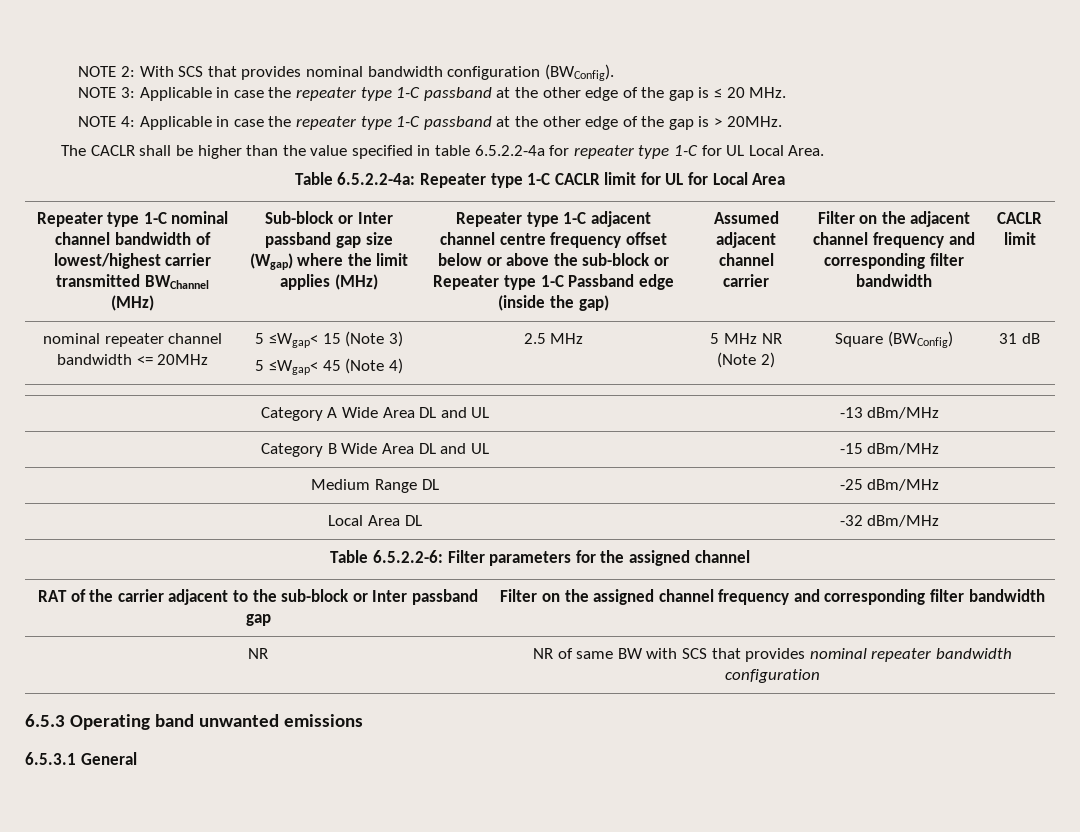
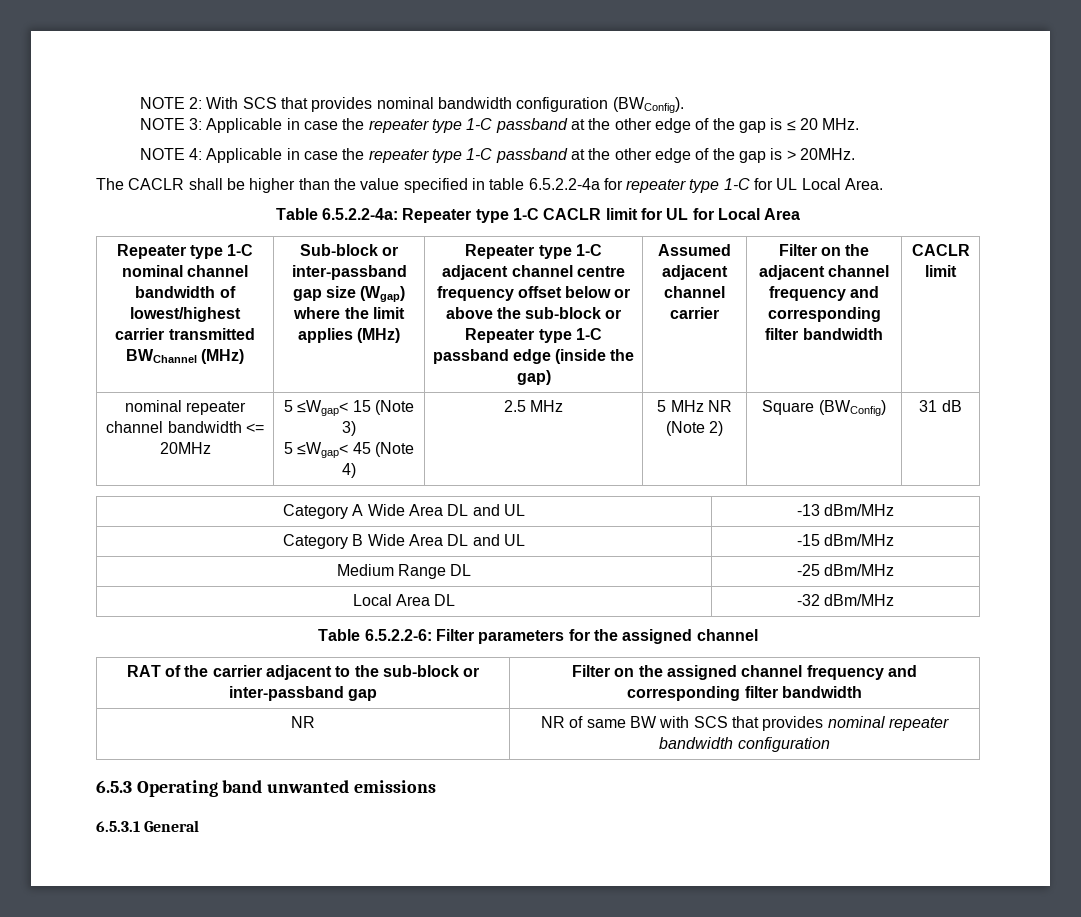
- Sub-block or Inter passband gap size (Wgap) where the limit applies (MHz)
+ Sub-block or inter-passband gap size (Wgap) where the limit applies (MHz)
- Repeater type 1-C adjacent channel centre frequency offset below or above the sub-block or Repeater type 1-C Passband edge (inside the gap)
+ Repeater type 1-C adjacent channel centre frequency offset below or above the sub-block or Repeater type 1-C passband edge (inside the gap)
- RAT of the carrier adjacent to the sub-block or Inter passband gap | Filter on the assigned channel frequency and corresponding filter bandwidth
+ RAT of the carrier adjacent to the sub-block or inter-passband gap | Filter on the assigned channel frequency and corresponding filter bandwidth

